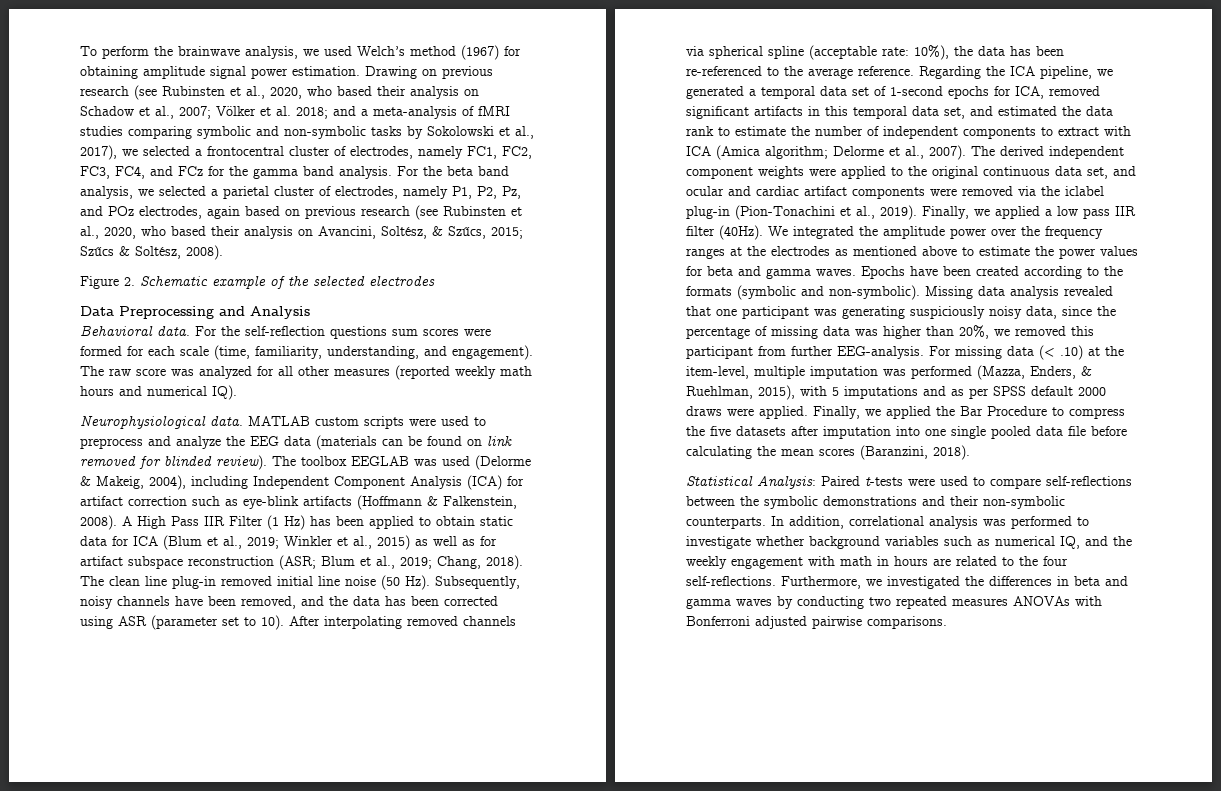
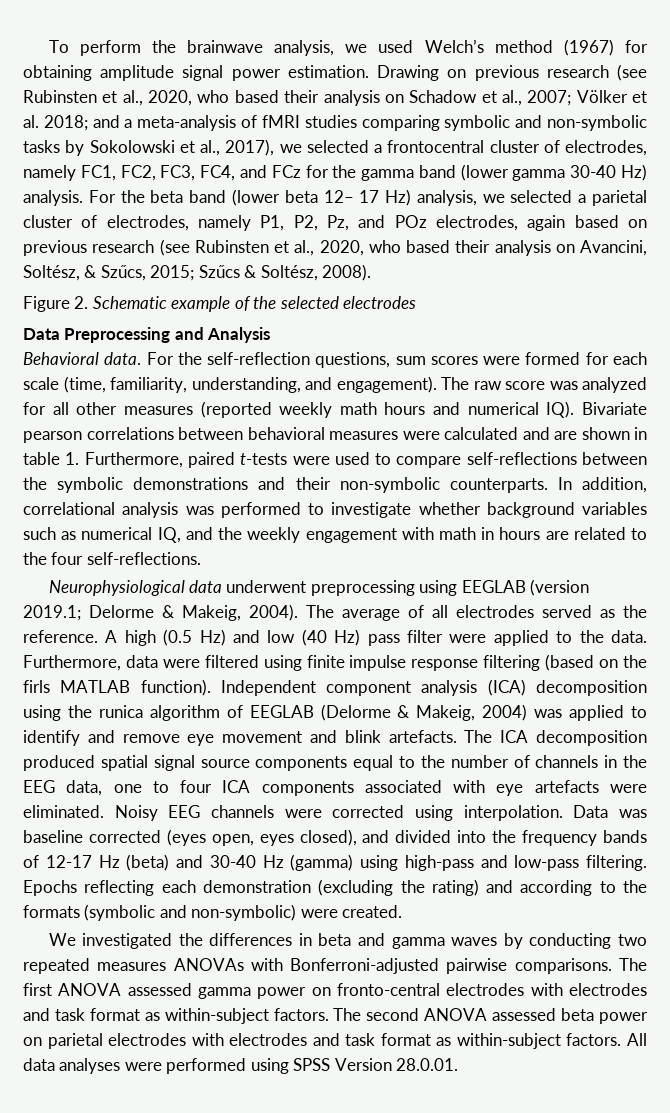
- Drawing on previous research (see Rubinsten et al., 2020, who based their analysis on Schadow et al., 2007; Völker et al. 2018; and a meta-analysis of fMRI studies comparing symbolic and non-symbolic tasks by Sokolowski et al., 2017), we selected a frontocentral cluster of electrodes, namely FC1, FC2, FC3, FC4, and FCz for the gamma band analysis.
+ Drawing on previous research (see Rubinsten et al., 2020, who based their analysis on Schadow et al., 2007; Völker et al. 2018; and a meta-analysis of fMRI studies comparing symbolic and non-symbolic tasks by Sokolowski et al., 2017), we selected a frontocentral cluster of electrodes, namely FC1, FC2, FC3, FC4, and FCz for the gamma band (lower gamma 30-40 Hz) analysis.
- For the beta band analysis, we selected a parietal cluster of electrodes, namely P1, P2, Pz, and POz electrodes, again based on previous research (see Rubinsten et al., 2020, who based their analysis on Avancini, Soltész, & Szűcs, 2015; Szűcs & Soltész, 2008).
+ For the beta band (lower beta 12– 17 Hz) analysis, we selected a parietal cluster of electrodes, namely P1, P2, Pz, and POz electrodes, again based on previous research (see Rubinsten et al., 2020, who based their analysis on Avancini, Soltész, & Szűcs, 2015; Szűcs & Soltész, 2008).
- For the self-reflection questions sum scores were formed for each scale (time, familiarity, understanding, and engagement).
+ For the self-reflection questions, sum scores were formed for each scale (time, familiarity, understanding, and engagement).
- The raw score was analyzed for all other measures (reported weekly math hours and numerical IQ).
- Neurophysiological data. MATLAB custom scripts were used to preprocess and analyze the EEG data (materials can be found on link removed for blinded review). The toolbox EEGLAB was used (Delorme & Makeig, 2004), including Independent Component Analysis (ICA) for artifact correction such as eye-blink artifacts (Hoffmann & Falkenstein, 2008). A High Pass IIR Filter (1 Hz) has been applied to obtain static data for ICA (Blum et al., 2019; Winkler et al., 2015) as well as for artifact subspace reconstruction (ASR; Blum et al., 2019; Chang, 2018). The clean line plug-in removed initial line noise (50 Hz). Subsequently, noisy channels have been removed, and the data has been corrected using ASR (parameter set to 10). After interpolating removed channels via spherical spline (acceptable rate: 10%), the data has been re-referenced to the average reference. Regarding the ICA pipeline, we generated a temporal data set of 1-second epochs for ICA, removed significant artifacts in this temporal data set, and estimated the data rank to estimate the number of independent components to extract with ICA (Amica algorithm; Delorme et al., 2007). The derived independent component weights were applied to the original continuous data set, and ocular and cardiac artifact components were removed via the iclabel plug-in (Pion-Tonachini et al., 2019). Finally, we applied a low pass IIR filter (40Hz). We integrated the amplitude power over the frequency ranges at the electrodes as mentioned above to estimate the power values for beta and gamma waves. Epochs have been created according to the formats (symbolic and non-symbolic). Missing data analysis revealed that one participant was generating suspiciously noisy data, since the percentage of missing data was higher than 20%, we removed this participant from further EEG-analysis. For missing data (< .10) at the item-level, multiple imputation was performed (Mazza, Enders, & Ruehlman, 2015), with 5 imputations and as per SPSS default 2000 draws were applied. Finally, we applied the Bar Procedure to compress the five datasets after imputation into one single pooled data file before calculating the mean scores (Baranzini, 2018).
- Statistical Analysis: Paired t-tests were used to compare self-reflections between the symbolic demonstrations and their non-symbolic counterparts.
+ The raw score was analyzed for all other measures (reported weekly math hours and numerical IQ). Bivariate pearson correlations between behavioral measures were calculated and are shown in table 1. Furthermore, paired t-tests were used to compare self-reflections between the symbolic demonstrations and their non-symbolic counterparts.
- In addition, correlational analysis was performed to investigate whether background variables such as numerical IQ, and the weekly engagement with math in hours are related to the four self-reflections. Furthermore, we investigated the differences in beta and gamma waves by conducting two repeated measures ANOVAs with Bonferroni adjusted pairwise comparisons.
+ In addition, correlational analysis was performed to investigate whether background variables such as numerical IQ, and the weekly engagement with math in hours are related to the four self-reflections.
+ Neurophysiological data underwent preprocessing using EEGLAB (version 2019.1; Delorme & Makeig, 2004). The average of all electrodes served as the reference. A high (0.5 Hz) and low (40 Hz) pass filter were applied to the data. Furthermore, data were filtered using finite impulse response filtering (based on the firls MATLAB function). Independent component analysis (ICA) decomposition using the runica algorithm of EEGLAB (Delorme & Makeig, 2004) was applied to identify and remove eye movement and blink artefacts. The ICA decomposition produced spatial signal source components equal to the number of channels in the EEG data, one to four ICA components associated with eye artefacts were eliminated. Noisy EEG channels were corrected using interpolation. Data was baseline corrected (eyes open, eyes closed), and divided into the frequency bands of 12-17 Hz (beta) and 30-40 Hz (gamma) using high-pass and low-pass filtering. Epochs reflecting each demonstration (excluding the rating) and according to the formats (symbolic and non-symbolic) were created.
+ We investigated the differences in beta and gamma waves by conducting two repeated measures ANOVAs with Bonferroni-adjusted pairwise comparisons. The first ANOVA assessed gamma power on fronto-central electrodes with electrodes and task format as within-subject factors. The second ANOVA assessed beta power on parietal electrodes with electrodes and task format as within-subject factors. All data analyses were performed using SPSS Version 28.0.01.

